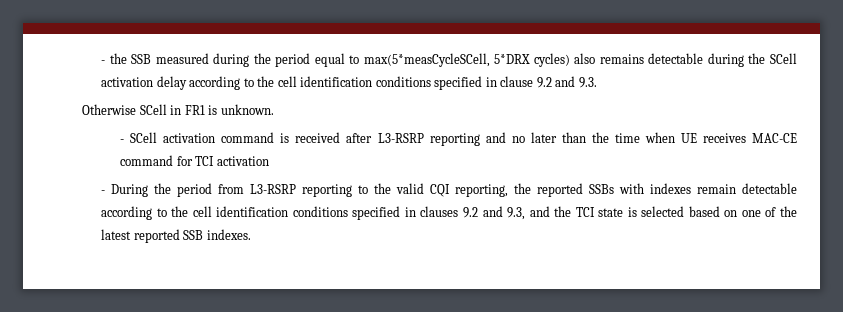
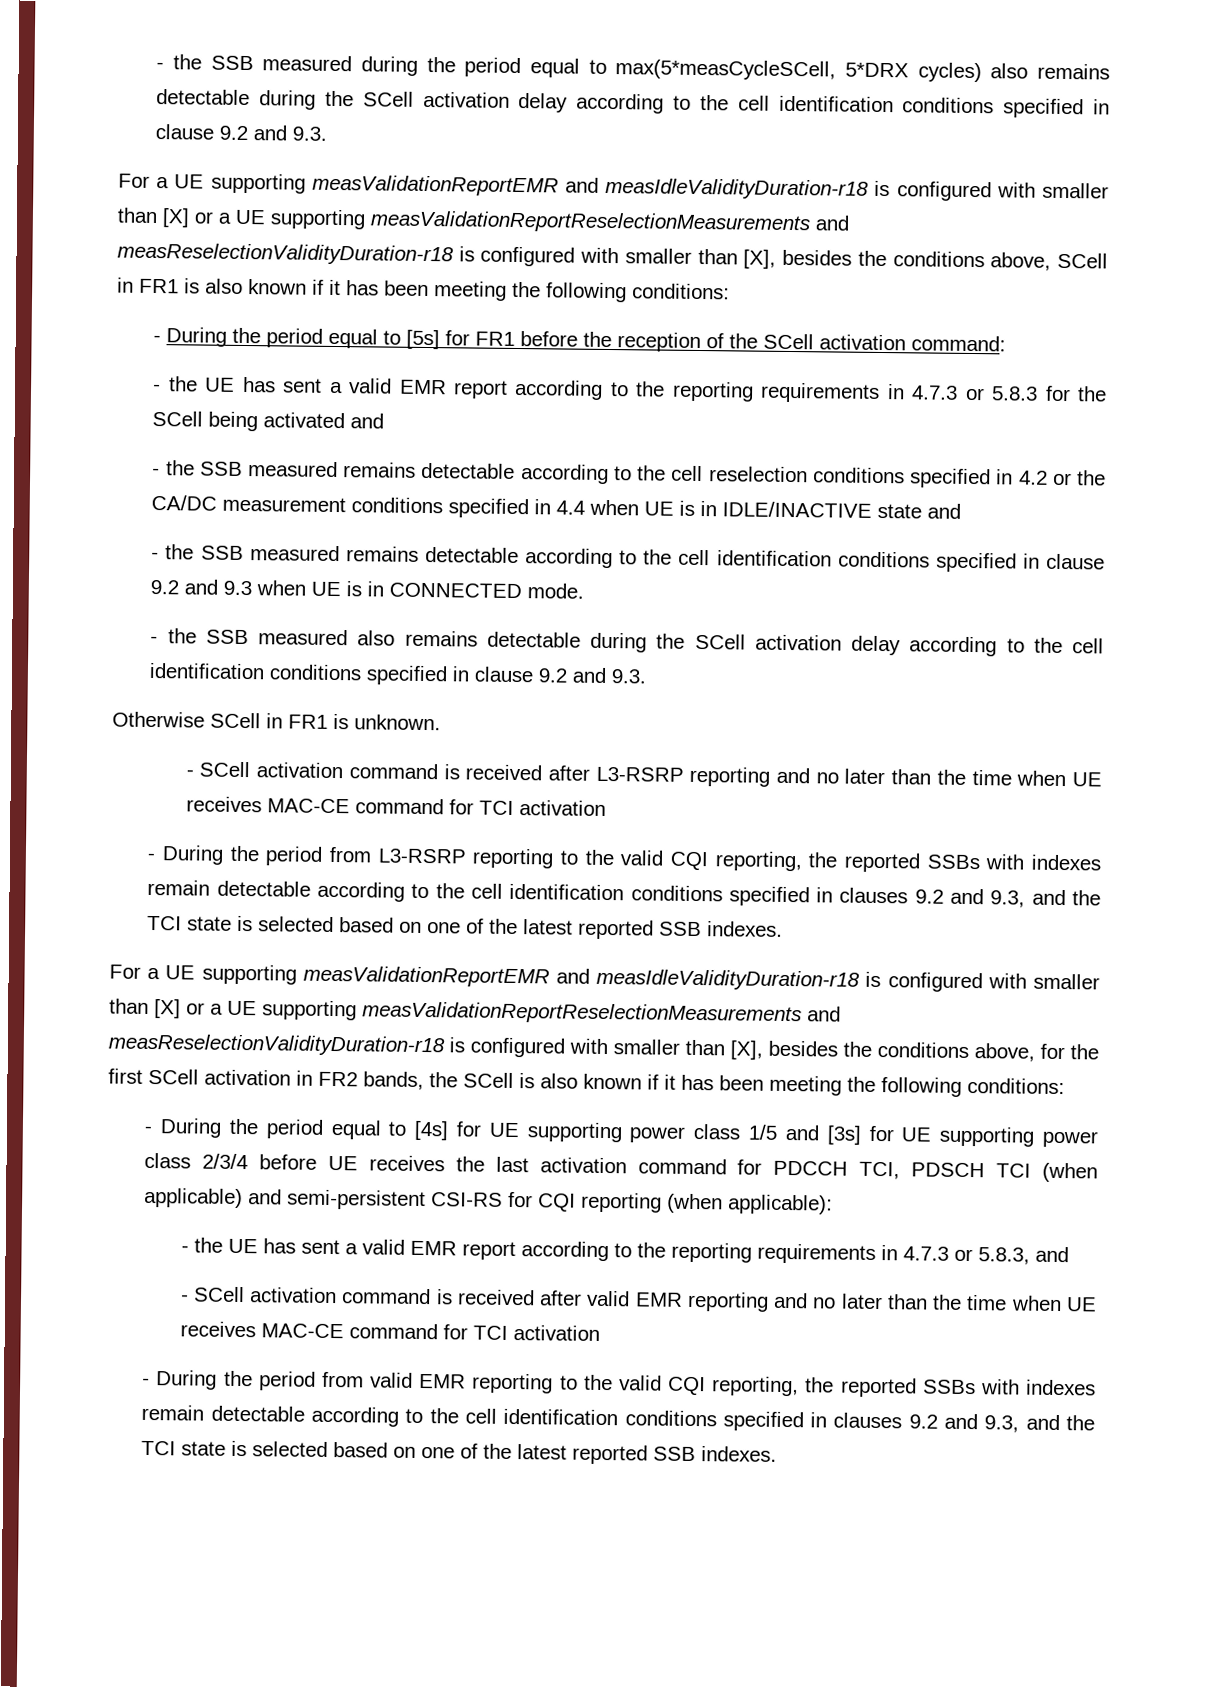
+ For a UE supporting measValidationReportEMR and measIdleValidityDuration-r18 is configured with smaller than [X] or a UE supporting measValidationReportReselectionMeasurements and measReselectionValidityDuration-r18 is configured with smaller than [X], besides the conditions above, SCell in FR1 is also known if it has been meeting the following conditions:
+ - During the period equal to [5s] for FR1 before the reception of the SCell activation command:
+ - the UE has sent a valid EMR report according to the reporting requirements in 4.7.3 or 5.8.3 for the SCell being activated and
+ - the SSB measured remains detectable according to the cell reselection conditions specified in 4.2 or the CA/DC measurement conditions specified in 4.4 when UE is in IDLE/INACTIVE state and
+ - the SSB measured remains detectable according to the cell identification conditions specified in clause 9.2 and 9.3 when UE is in CONNECTED mode.
+ - the SSB measured also remains detectable during the SCell activation delay according to the cell identification conditions specified in clause 9.2 and 9.3.
+ For a UE supporting measValidationReportEMR and measIdleValidityDuration-r18 is configured with smaller than [X] or a UE supporting measValidationReportReselectionMeasurements and measReselectionValidityDuration-r18 is configured with smaller than [X], besides the conditions above, for the first SCell activation in FR2 bands, the SCell is also known if it has been meeting the following conditions:
+ - During the period equal to [4s] for UE supporting power class 1/5 and [3s] for UE supporting power class 2/3/4 before UE receives the last activation command for PDCCH TCI, PDSCH TCI (when applicable) and semi-persistent CSI-RS for CQI reporting (when applicable):
+ - the UE has sent a valid EMR report according to the reporting requirements in 4.7.3 or 5.8.3, and
+ - SCell activation command is received after valid EMR reporting and no later than the time when UE receives MAC-CE command for TCI activation
+ - During the period from valid EMR reporting to the valid CQI reporting, the reported SSBs with indexes remain detectable according to the cell identification conditions specified in clauses 9.2 and 9.3, and the TCI state is selected based on one of the latest reported SSB indexes.

